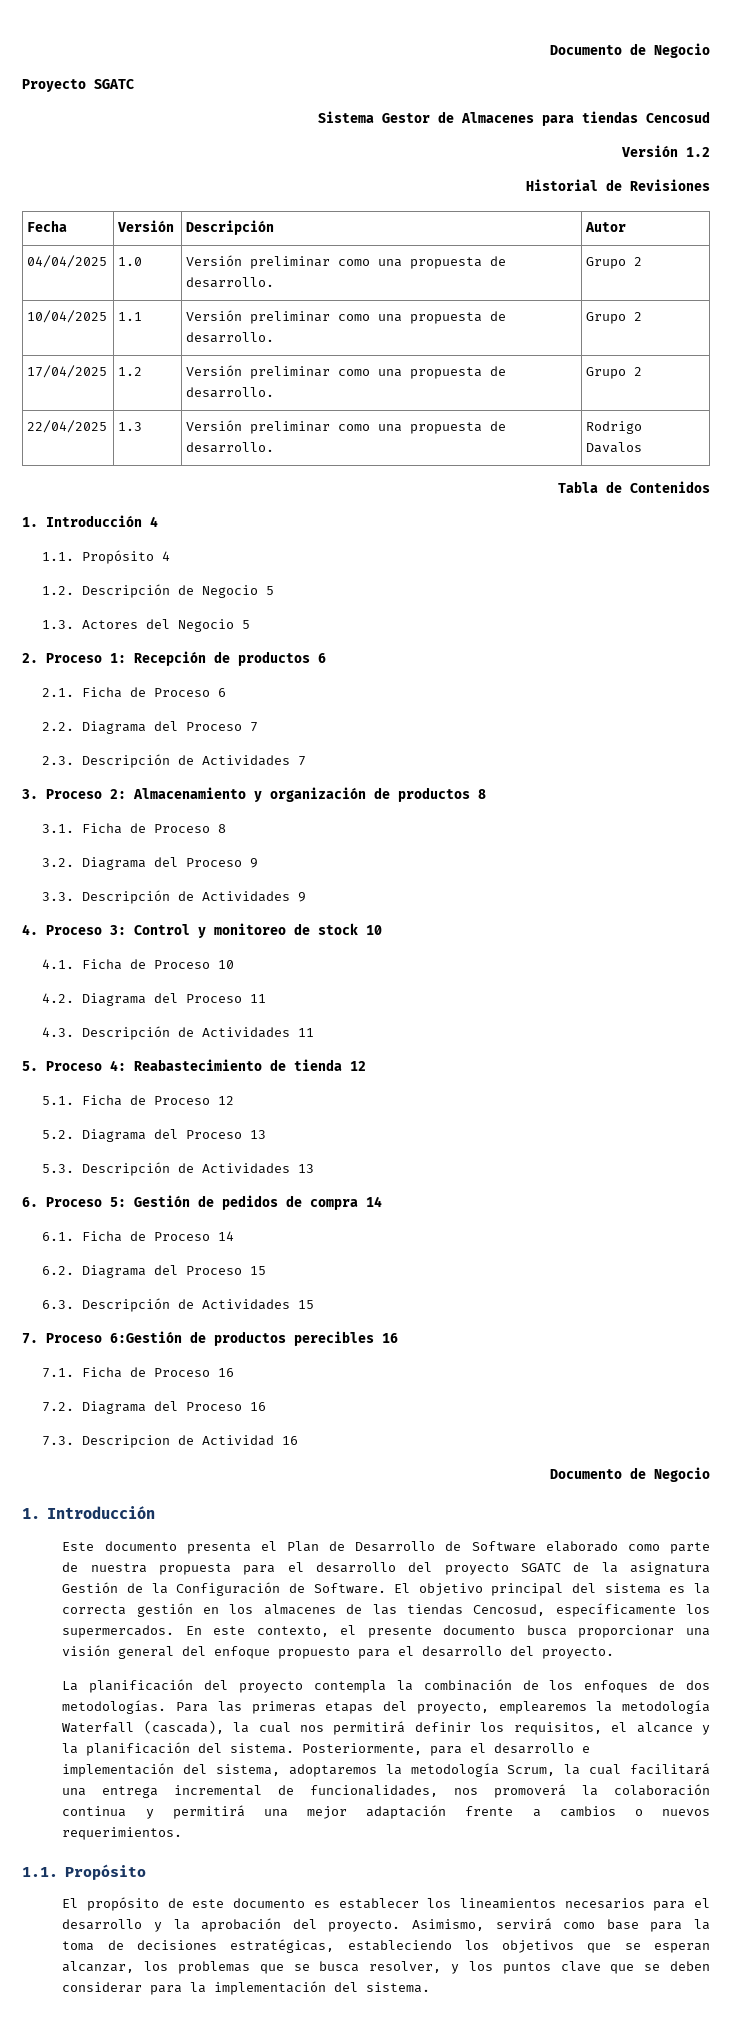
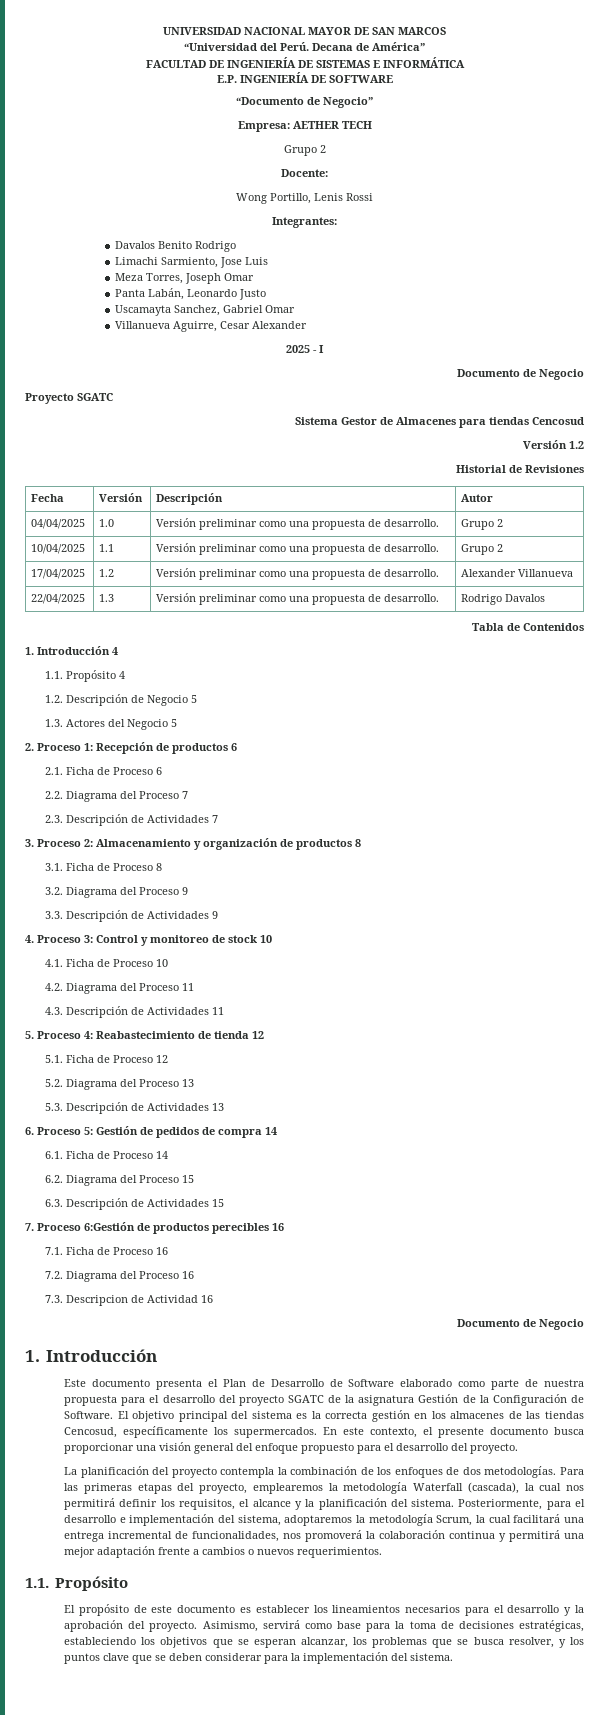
+ UNIVERSIDAD NACIONAL MAYOR DE SAN MARCOS
+ “Universidad del Perú. Decana de América”
+ FACULTAD DE INGENIERÍA DE SISTEMAS E INFORMÁTICA
+ E.P. INGENIERÍA DE SOFTWARE
+ “Documento de Negocio”
+ Empresa: AETHER TECH
+ Grupo 2
+ Docente:
+ Wong Portillo, Lenis Rossi
+ Integrantes:
+ Davalos Benito Rodrigo
+ Limachi Sarmiento, Jose Luis
+ Meza Torres, Joseph Omar
+ Panta Labán, Leonardo Justo
+ Uscamayta Sanchez, Gabriel Omar
+ Villanueva Aguirre, Cesar Alexander
+ 2025 - I
- 17/04/2025 | 1.2 | Versión preliminar como una propuesta de desarrollo. | Grupo 2
+ 17/04/2025 | 1.2 | Versión preliminar como una propuesta de desarrollo. | Alexander Villanueva

